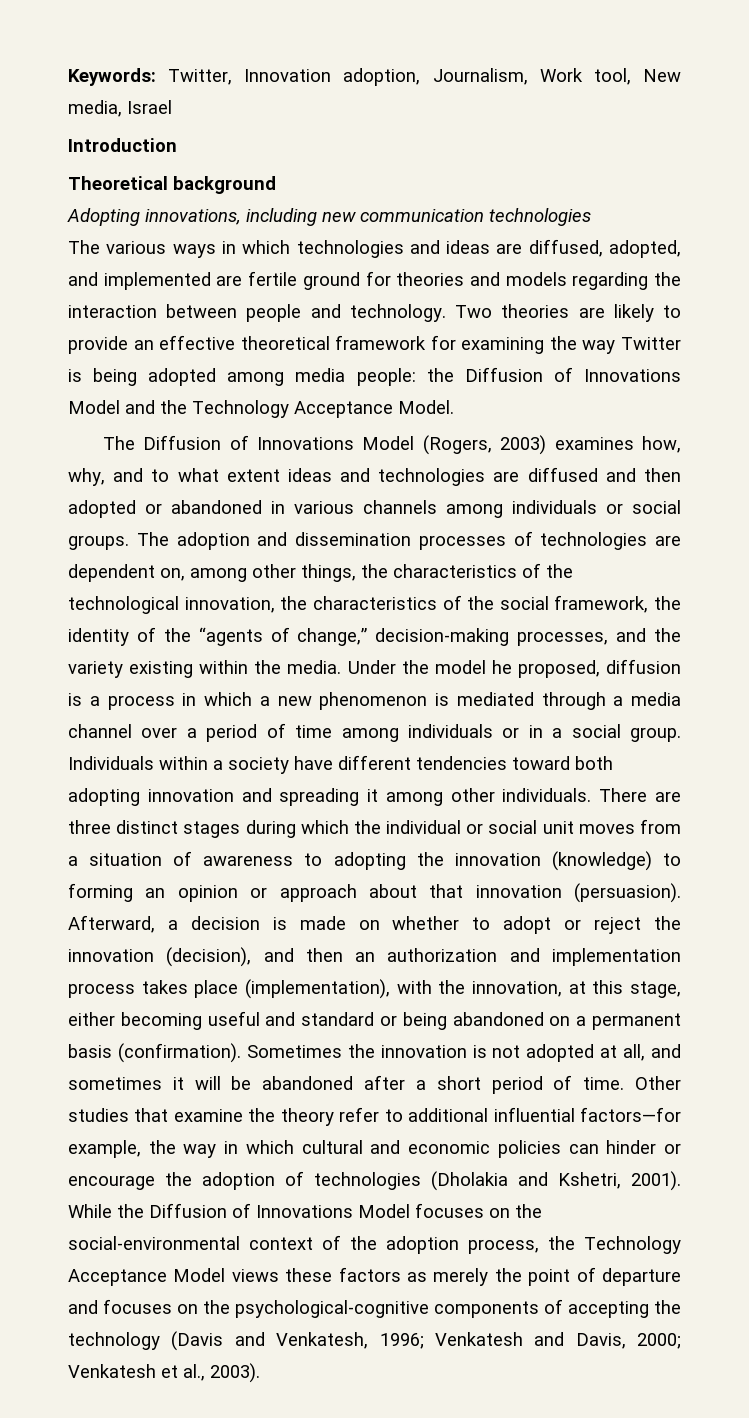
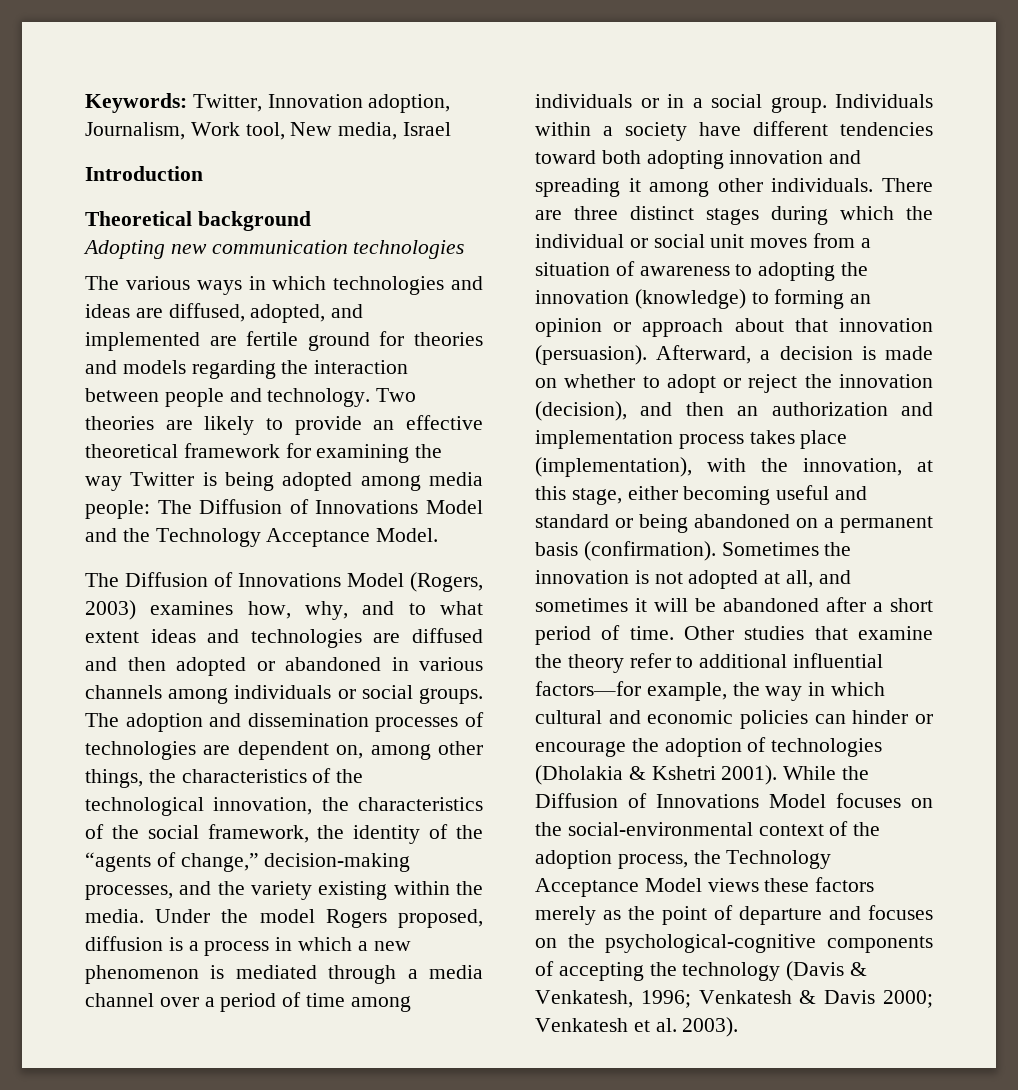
- Adopting innovations, including new communication technologies
+ Adopting new communication technologies
- Two theories are likely to provide an effective theoretical framework for examining the way Twitter is being adopted among media people: the Diffusion of Innovations Model and the Technology Acceptance Model.
+ Two theories are likely to provide an effective theoretical framework for examining the way Twitter is being adopted among media people: The Diffusion of Innovations Model and the Technology Acceptance Model.
- Under the model he proposed, diffusion is a process in which a new phenomenon is mediated through a media channel over a period of time among individuals or in a social group.
+ Under the model Rogers proposed, diffusion is a process in which a new phenomenon is mediated through a media channel over a period of time among individuals or in a social group.
- Other studies that examine the theory refer to additional influential factors—for example, the way in which cultural and economic policies can hinder or encourage the adoption of technologies (Dholakia and Kshetri, 2001).
+ Other studies that examine the theory refer to additional influential factors—for example, the way in which cultural and economic policies can hinder or encourage the adoption of technologies (Dholakia & Kshetri 2001).
- While the Diffusion of Innovations Model focuses on the social-environmental context of the adoption process, the Technology Acceptance Model views these factors as merely the point of departure and focuses on the psychological-cognitive components of accepting the technology (Davis and Venkatesh, 1996; Venkatesh and Davis, 2000; Venkatesh et al., 2003).
+ While the Diffusion of Innovations Model focuses on the social-environmental context of the adoption process, the Technology Acceptance Model views these factors merely as the point of departure and focuses on the psychological-cognitive components of accepting the technology (Davis & Venkatesh, 1996; Venkatesh & Davis 2000; Venkatesh et al. 2003).

